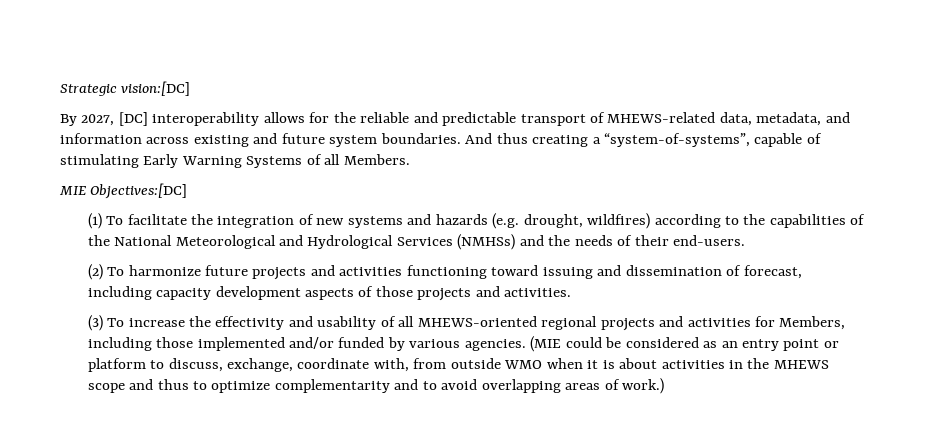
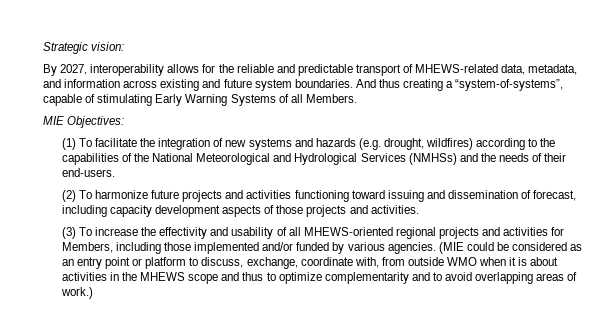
- Strategic vision:[DC]
+ Strategic vision:
- By 2027, [DC] interoperability allows for the reliable and predictable transport of MHEWS-related data, metadata, and information across existing and future system boundaries.
+ By 2027, interoperability allows for the reliable and predictable transport of MHEWS-related data, metadata, and information across existing and future system boundaries.
- MIE Objectives:[DC]
+ MIE Objectives:

